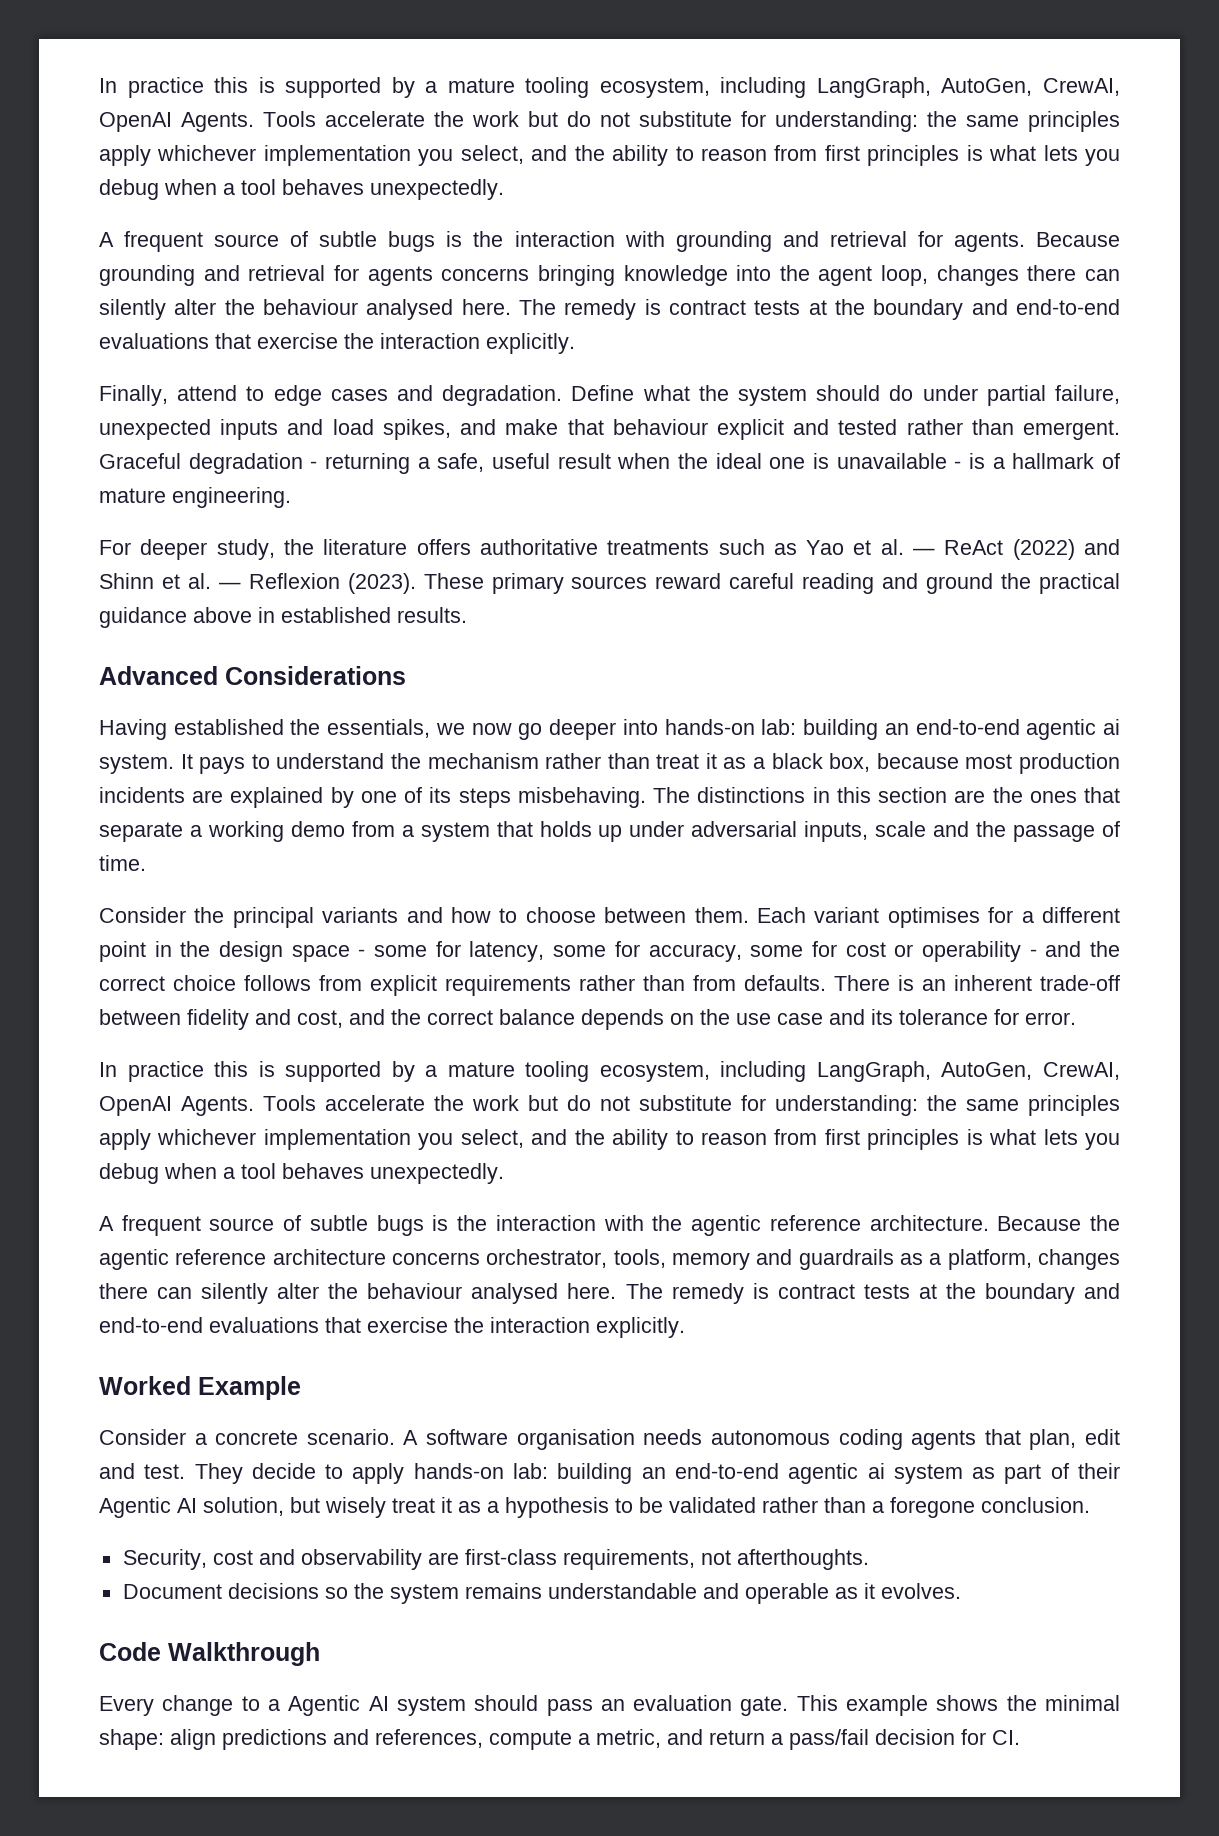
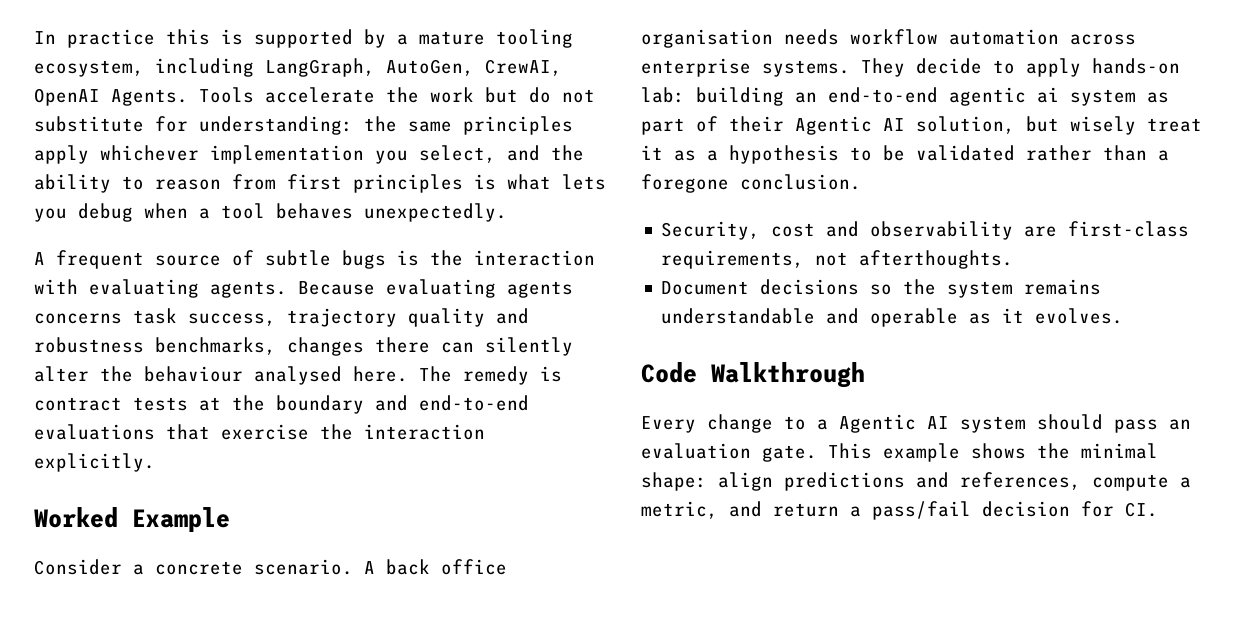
- A frequent source of subtle bugs is the interaction with grounding and retrieval for agents. Because grounding and retrieval for agents concerns bringing knowledge into the agent loop, changes there can silently alter the behaviour analysed here. The remedy is contract tests at the boundary and end-to-end evaluations that exercise the interaction explicitly.
- Finally, attend to edge cases and degradation. Define what the system should do under partial failure, unexpected inputs and load spikes, and make that behaviour explicit and tested rather than emergent. Graceful degradation - returning a safe, useful result when the ideal one is unavailable - is a hallmark of mature engineering.
- For deeper study, the literature offers authoritative treatments such as Yao et al. — ReAct (2022) and Shinn et al. — Reflexion (2023). These primary sources reward careful reading and ground the practical guidance above in established results.
- Advanced Considerations
- Having established the essentials, we now go deeper into hands-on lab: building an end-to-end agentic ai system. It pays to understand the mechanism rather than treat it as a black box, because most production incidents are explained by one of its steps misbehaving. The distinctions in this section are the ones that separate a working demo from a system that holds up under adversarial inputs, scale and the passage of time.
- Consider the principal variants and how to choose between them. Each variant optimises for a different point in the design space - some for latency, some for accuracy, some for cost or operability - and the correct choice follows from explicit requirements rather than from defaults. There is an inherent trade-off between fidelity and cost, and the correct balance depends on the use case and its tolerance for error.
- In practice this is supported by a mature tooling ecosystem, including LangGraph, AutoGen, CrewAI, OpenAI Agents. Tools accelerate the work but do not substitute for understanding: the same principles apply whichever implementation you select, and the ability to reason from first principles is what lets you debug when a tool behaves unexpectedly.
- A frequent source of subtle bugs is the interaction with the agentic reference architecture. Because the agentic reference architecture concerns orchestrator, tools, memory and guardrails as a platform, changes there can silently alter the behaviour analysed here.
+ A frequent source of subtle bugs is the interaction with evaluating agents. Because evaluating agents concerns task success, trajectory quality and robustness benchmarks, changes there can silently alter the behaviour analysed here.
- A software organisation needs autonomous coding agents that plan, edit and test.
+ A back office organisation needs workflow automation across enterprise systems.

